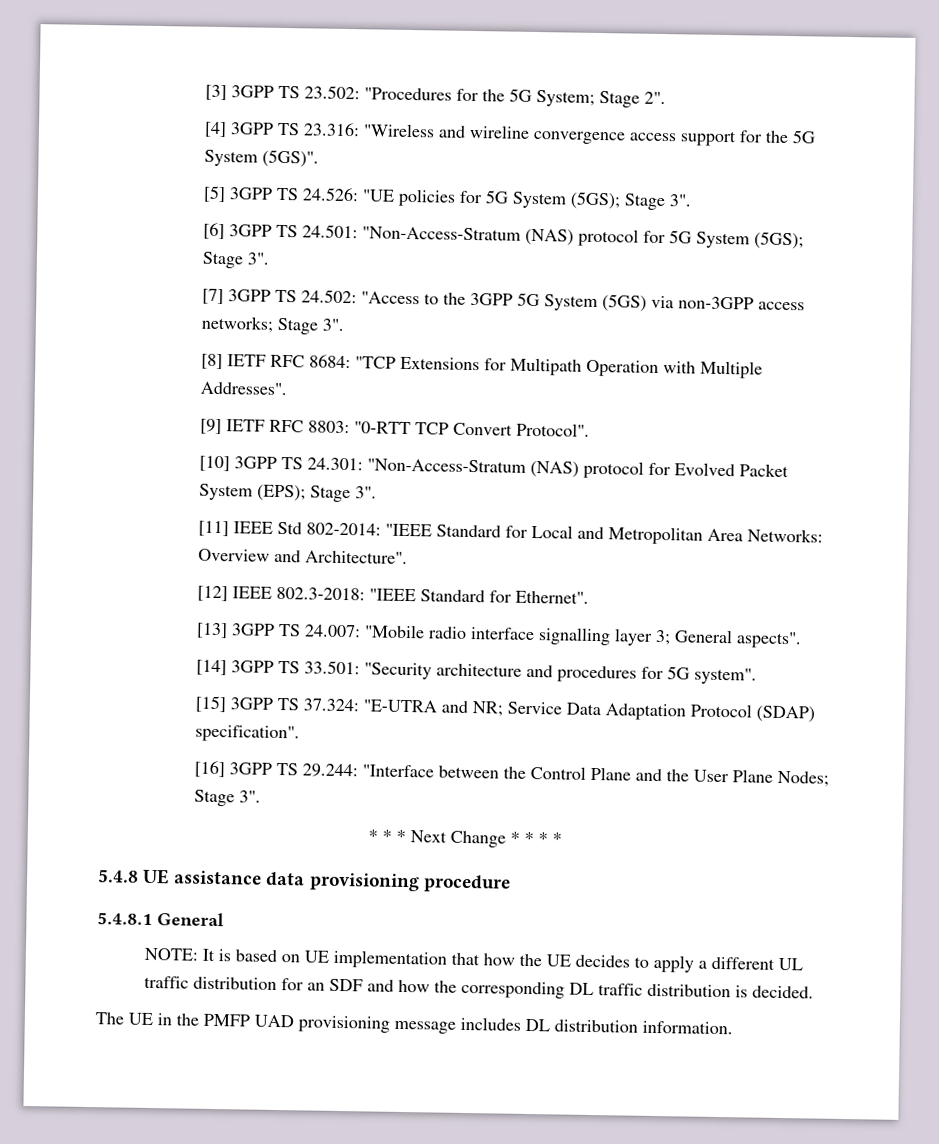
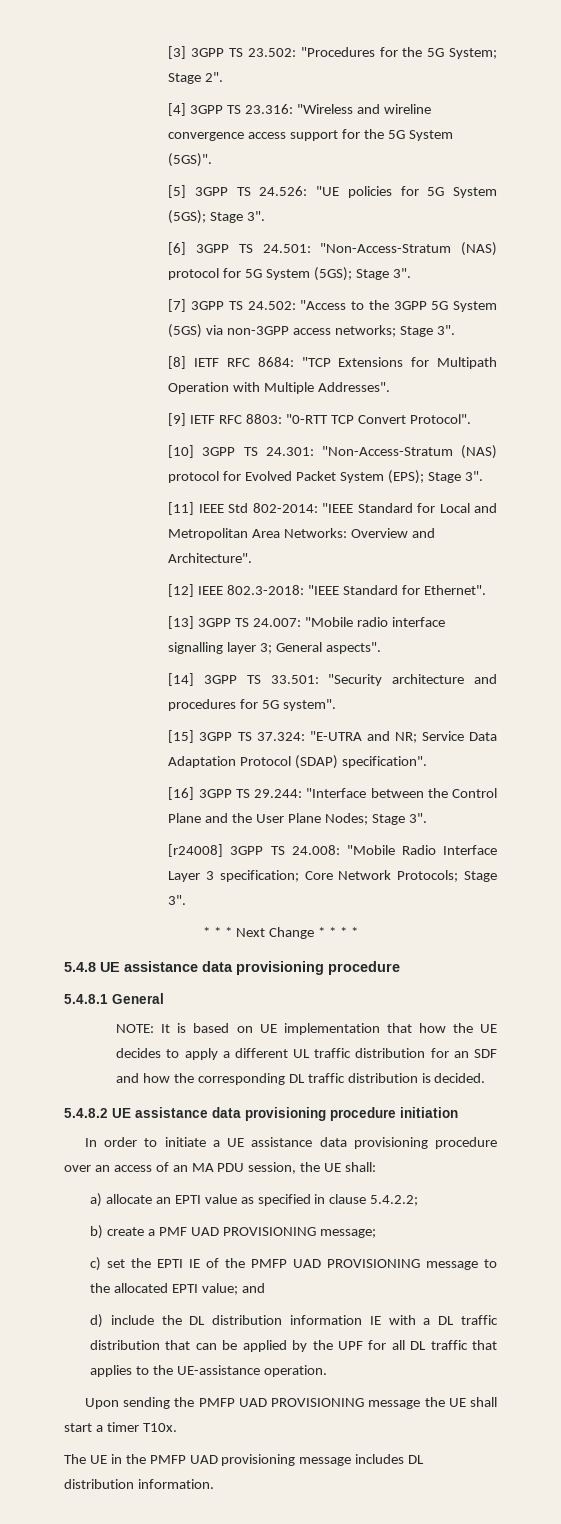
+ [r24008] 3GPP TS 24.008: "Mobile Radio Interface Layer 3 specification; Core Network Protocols; Stage 3".
+ 5.4.8.2 UE assistance data provisioning procedure initiation
+ In order to initiate a UE assistance data provisioning procedure over an access of an MA PDU session, the UE shall:
+ a) allocate an EPTI value as specified in clause 5.4.2.2;
+ b) create a PMF UAD PROVISIONING message;
+ c) set the EPTI IE of the PMFP UAD PROVISIONING message to the allocated EPTI value; and
+ d) include the DL distribution information IE with a DL traffic distribution that can be applied by the UPF for all DL traffic that applies to the UE-assistance operation.
+ Upon sending the PMFP UAD PROVISIONING message the UE shall start a timer T10x.

